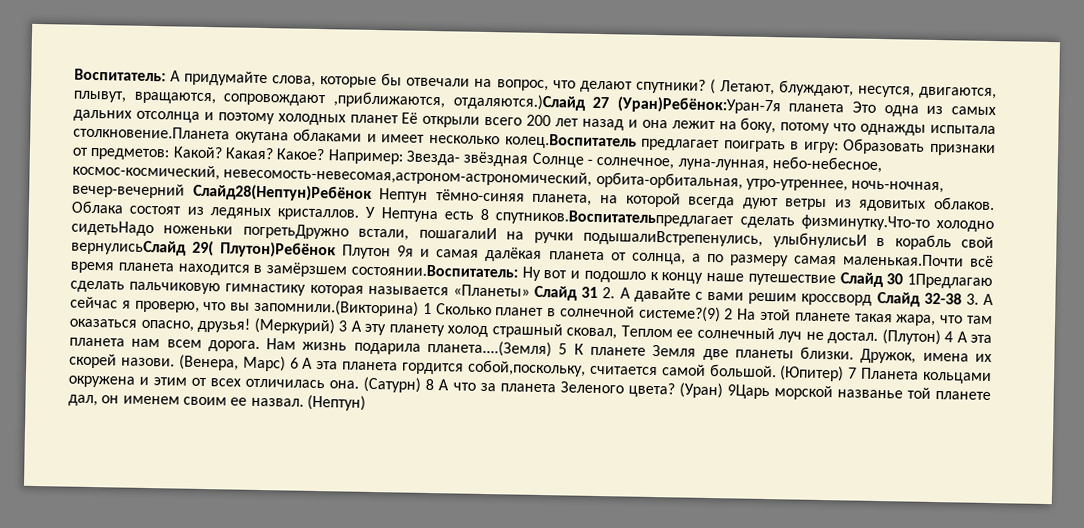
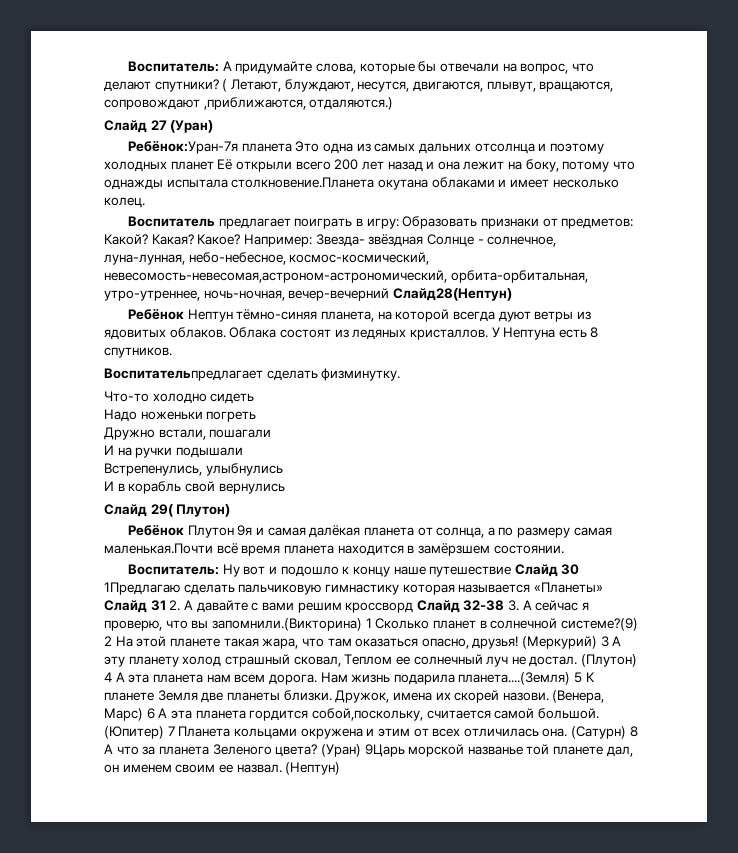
- ( Летают, блуждают, несутся, двигаются, плывут, вращаются, сопровождают ,приближаются, отдаляются.)Слайд 27 (Уран)Ребёнок:Уран-7я планета Это одна из самых дальних отсолнца и поэтому холодных планет Её открыли всего 200 лет назад и она лежит на боку, потому что однажды испытала столкновение.Планета окутана облаками и имеет несколько колец.Воспитатель предлагает поиграть в игру: Образовать признаки от предметов: Какой?
+ ( Летают, блуждают, несутся, двигаются, плывут, вращаются, сопровождают ,приближаются, отдаляются.)
+ Слайд 27 (Уран)
+ Ребёнок:Уран-7я планета Это одна из самых дальних отсолнца и поэтому холодных планет Её открыли всего 200 лет назад и она лежит на боку, потому что однажды испытала столкновение.Планета окутана облаками и имеет несколько колец.
+ Воспитатель предлагает поиграть в игру: Образовать признаки от предметов: Какой?
- Например: Звезда- звёздная Солнце - солнечное, луна-лунная, небо-небесное, космос-космический, невесомость-невесомая,астроном-астрономический, орбита-орбитальная, утро-утреннее, ночь-ночная, вечер-вечерний Слайд28(Нептун)Ребёнок Нептун тёмно-синяя планета, на которой всегда дуют ветры из ядовитых облаков.
+ Например: Звезда- звёздная Солнце - солнечное, луна-лунная, небо-небесное, космос-космический, невесомость-невесомая,астроном-астрономический, орбита-орбитальная, утро-утреннее, ночь-ночная, вечер-вечерний Слайд28(Нептун)
+ Ребёнок Нептун тёмно-синяя планета, на которой всегда дуют ветры из ядовитых облаков.
- У Нептуна есть 8 спутников.Воспитательпредлагает сделать физминутку.Что-то холодно сидетьНадо ноженьки погретьДружно встали, пошагалиИ на ручки подышалиВстрепенулись, улыбнулисьИ в корабль свой вернулисьСлайд 29( Плутон)Ребёнок Плутон 9я и самая далёкая планета от солнца, а по размеру самая маленькая.Почти всё время планета находится в замёрзшем состоянии.Воспитатель:
+ У Нептуна есть 8 спутников.
+ Воспитательпредлагает сделать физминутку.
+ Что-то холодно сидеть
+ Надо ноженьки погреть
+ Дружно встали, пошагали
+ И на ручки подышали
+ Встрепенулись, улыбнулись
+ И в корабль свой вернулись
+ Слайд 29( Плутон)
+ Ребёнок Плутон 9я и самая далёкая планета от солнца, а по размеру самая маленькая.Почти всё время планета находится в замёрзшем состоянии.
+ Воспитатель:

